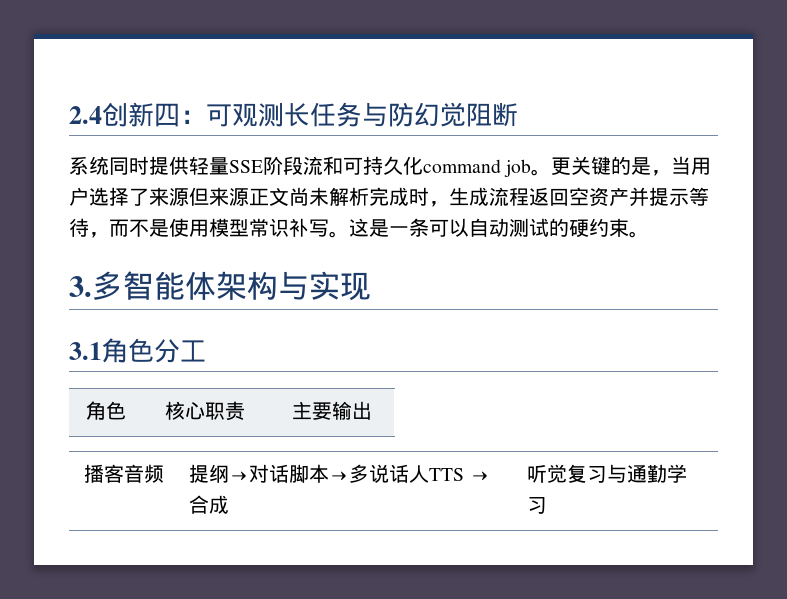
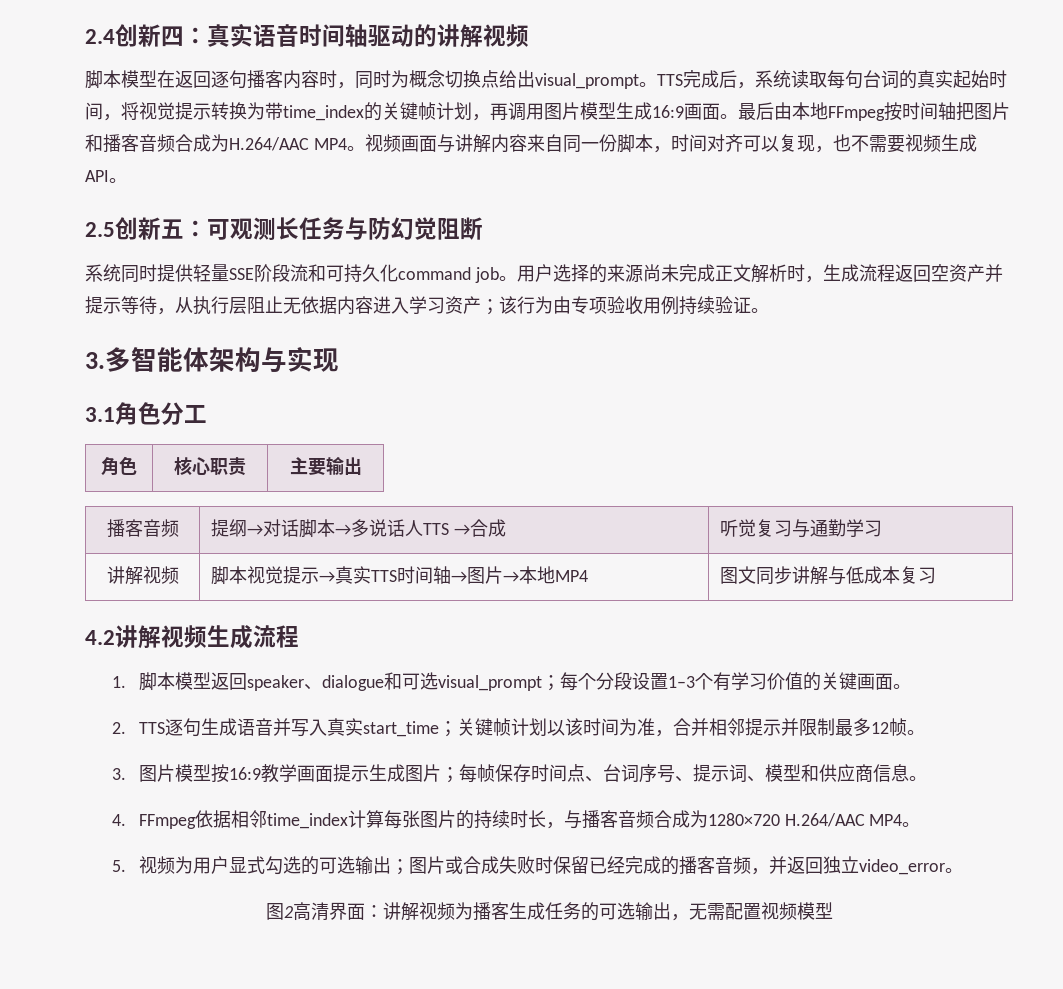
- 2.4创新四：可观测长任务与防幻觉阻断
+ 2.4创新四：真实语音时间轴驱动的讲解视频
+ 脚本模型在返回逐句播客内容时，同时为概念切换点给出visual_prompt。TTS完成后，系统读取每句台词的真实起始时间，将视觉提示转换为带time_index的关键帧计划，再调用图片模型生成16:9画面。最后由本地FFmpeg按时间轴把图片和播客音频合成为H.264/AAC MP4。视频画面与讲解内容来自同一份脚本，时间对齐可以复现，也不需要视频生成API。
+ 2.5创新五：可观测长任务与防幻觉阻断
- 更关键的是，当用户选择了来源但来源正文尚未解析完成时，生成流程返回空资产并提示等待，而不是使用模型常识补写。这是一条可以自动测试的硬约束。
+ 用户选择的来源尚未完成正文解析时，生成流程返回空资产并提示等待，从执行层阻止无依据内容进入学习资产；该行为由专项验收用例持续验证。
+ 讲解视频 | 脚本视觉提示→真实TTS时间轴→图片→本地MP4 | 图文同步讲解与低成本复习
+ 4.2讲解视频生成流程
+ 1.脚本模型返回speaker、dialogue和可选visual_prompt；每个分段设置1–3个有学习价值的关键画面。
+ 2. TTS逐句生成语音并写入真实start_time；关键帧计划以该时间为准，合并相邻提示并限制最多12帧。
+ 3.图片模型按16:9教学画面提示生成图片；每帧保存时间点、台词序号、提示词、模型和供应商信息。
+ 4. FFmpeg依据相邻time_index计算每张图片的持续时长，与播客音频合成为1280×720 H.264/AAC MP4。
+ 5.视频为用户显式勾选的可选输出；图片或合成失败时保留已经完成的播客音频，并返回独立video_error。
+ 图2高清界面：讲解视频为播客生成任务的可选输出，无需配置视频模型

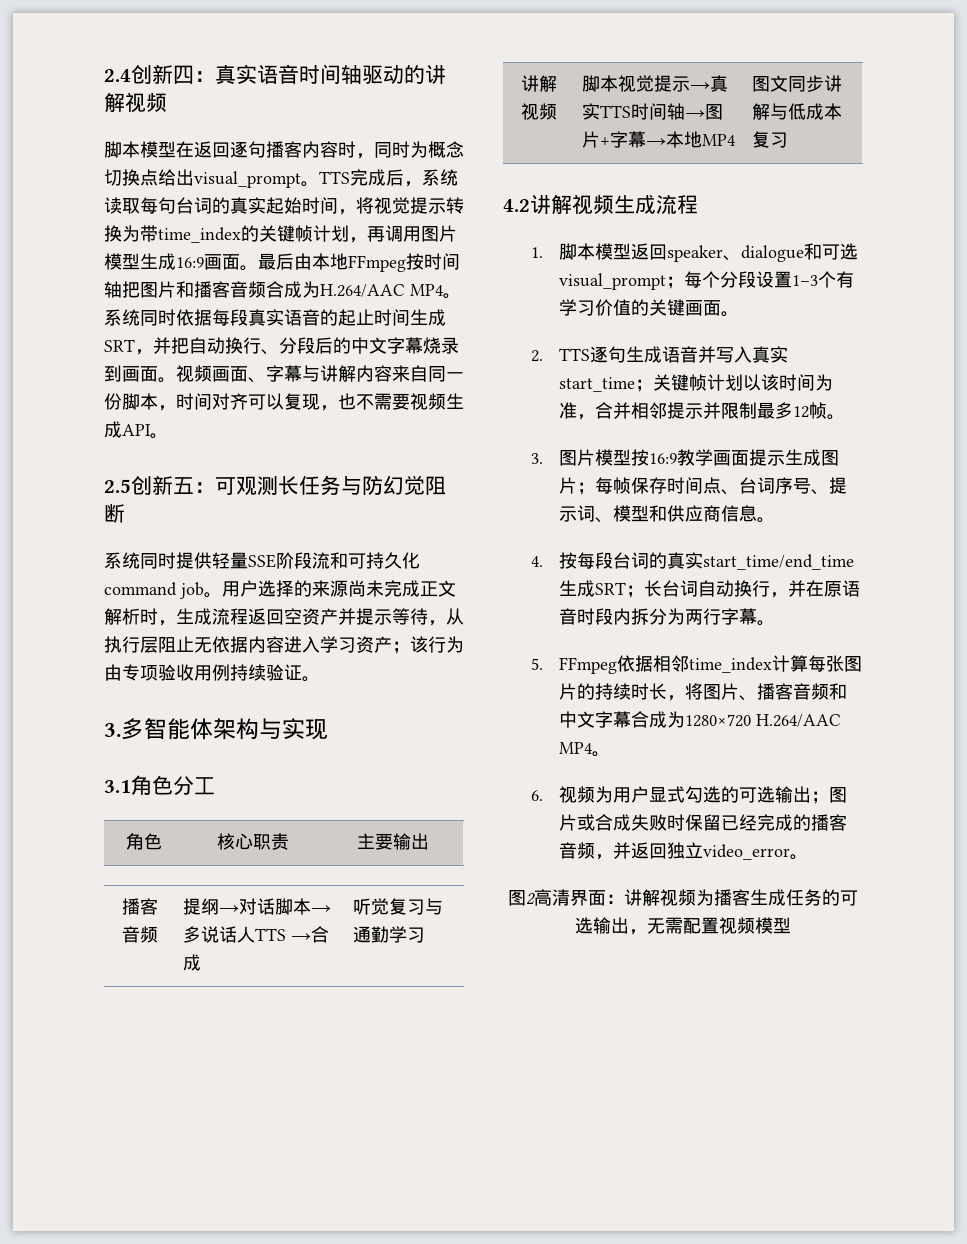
+ 系统同时依据每段真实语音的起止时间生成SRT，并把自动换行、分段后的中文字幕烧录到画面。
- 视频画面与讲解内容来自同一份脚本，时间对齐可以复现，也不需要视频生成API。
+ 视频画面、字幕与讲解内容来自同一份脚本，时间对齐可以复现，也不需要视频生成API。
- 讲解视频 | 脚本视觉提示→真实TTS时间轴→图片→本地MP4 | 图文同步讲解与低成本复习
+ 讲解视频 | 脚本视觉提示→真实TTS时间轴→图片+字幕→本地MP4 | 图文同步讲解与低成本复习
- 4. FFmpeg依据相邻time_index计算每张图片的持续时长，与播客音频合成为1280×720 H.264/AAC MP4。
+ 4.按每段台词的真实start_time/end_time生成SRT；长台词自动换行，并在原语音时段内拆分为两行字幕。
+ 5. FFmpeg依据相邻time_index计算每张图片的持续时长，将图片、播客音频和中文字幕合成为1280×720 H.264/AAC MP4。
- 5.视频为用户显式勾选的可选输出；图片或合成失败时保留已经完成的播客音频，并返回独立video_error。
+ 6.视频为用户显式勾选的可选输出；图片或合成失败时保留已经完成的播客音频，并返回独立video_error。

